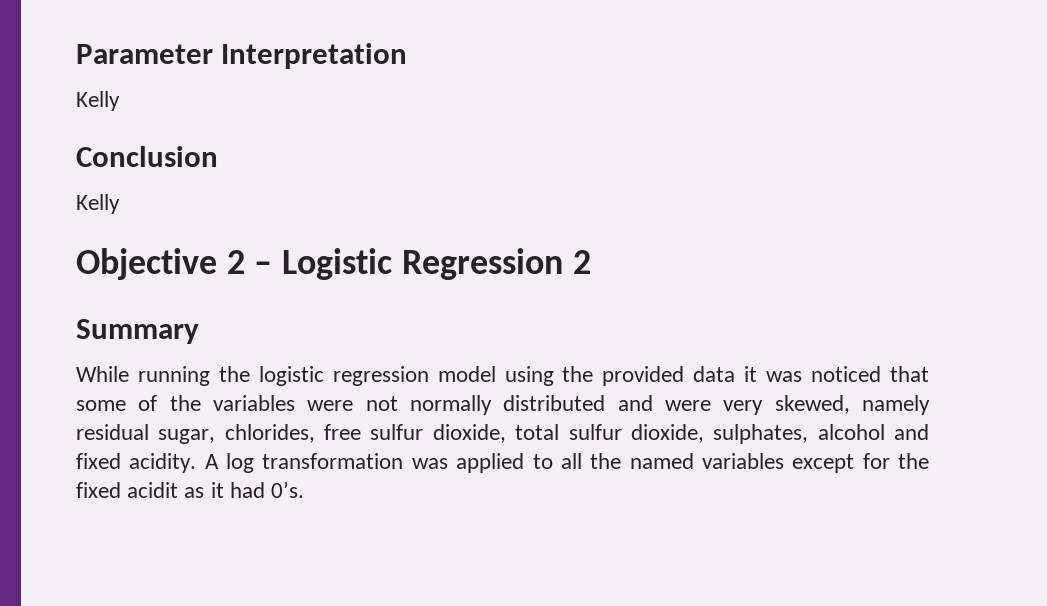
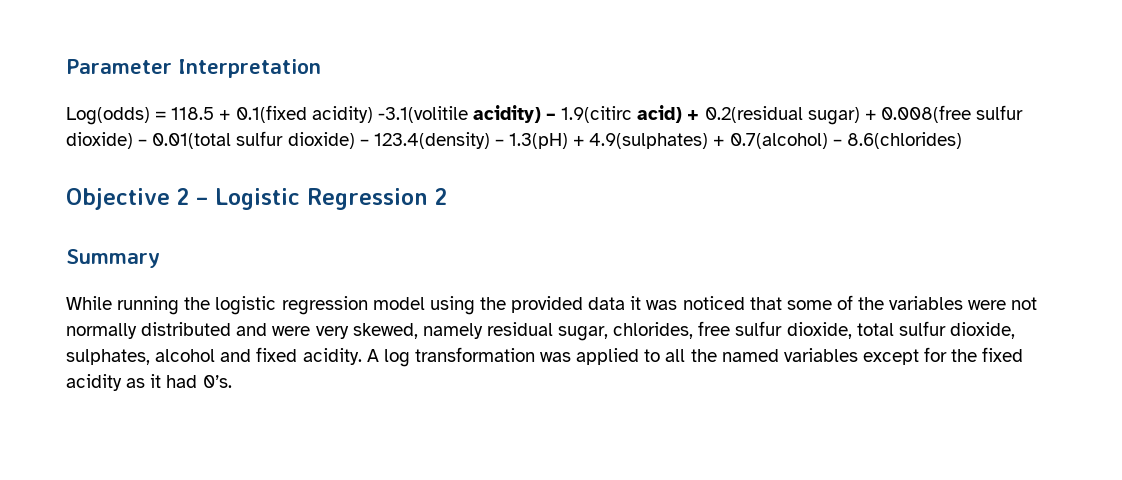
  Parameter Interpretation
- Kelly
- Conclusion
- Kelly
+ Log(odds) = 118.5 + 0.1(fixed acidity) -3.1(volitile acidity) – 1.9(citirc acid) + 0.2(residual sugar) + 0.008(free sulfur dioxide) – 0.01(total sulfur dioxide) – 123.4(density) – 1.3(pH) + 4.9(sulphates) + 0.7(alcohol) – 8.6(chlorides)
- A log transformation was applied to all the named variables except for the fixed acidit as it had 0’s.
+ A log transformation was applied to all the named variables except for the fixed acidity as it had 0’s.

